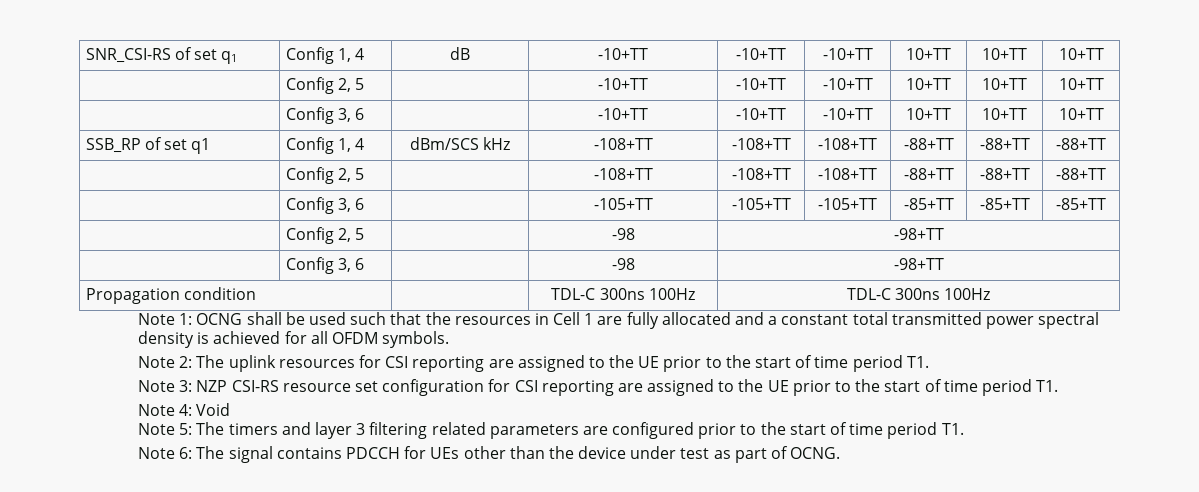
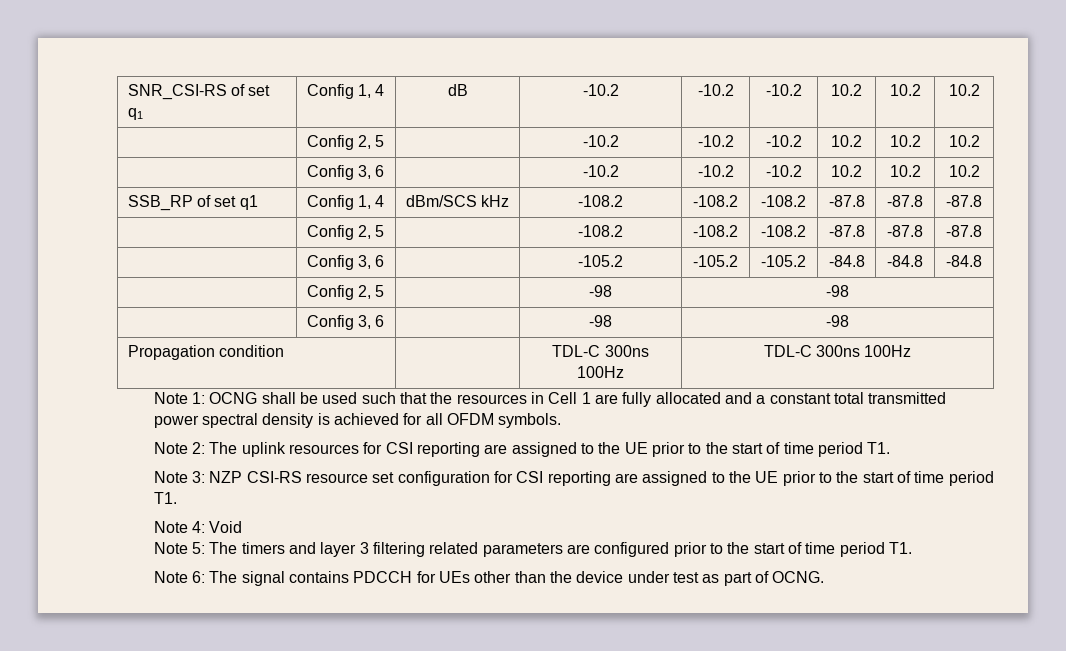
- SNR_CSI-RS of set q1 | Config 1, 4 | dB | -10+TT | -10+TT | -10+TT | 10+TT | 10+TT | 10+TT
- | Config 2, 5 | | -10+TT | -10+TT | -10+TT | 10+TT | 10+TT | 10+TT
- | Config 3, 6 | | -10+TT | -10+TT | -10+TT | 10+TT | 10+TT | 10+TT
+ SNR_CSI-RS of set q1 | Config 1, 4 | dB | -10.2 | -10.2 | -10.2 | 10.2 | 10.2 | 10.2
+ | Config 2, 5 | | -10.2 | -10.2 | -10.2 | 10.2 | 10.2 | 10.2
+ | Config 3, 6 | | -10.2 | -10.2 | -10.2 | 10.2 | 10.2 | 10.2
- SSB_RP of set q1 | Config 1, 4 | dBm/SCS kHz | -108+TT | -108+TT | -108+TT | -88+TT | -88+TT | -88+TT
- | Config 2, 5 | | -108+TT | -108+TT | -108+TT | -88+TT | -88+TT | -88+TT
- | Config 3, 6 | | -105+TT | -105+TT | -105+TT | -85+TT | -85+TT | -85+TT
+ SSB_RP of set q1 | Config 1, 4 | dBm/SCS kHz | -108.2 | -108.2 | -108.2 | -87.8 | -87.8 | -87.8
+ | Config 2, 5 | | -108.2 | -108.2 | -108.2 | -87.8 | -87.8 | -87.8
+ | Config 3, 6 | | -105.2 | -105.2 | -105.2 | -84.8 | -84.8 | -84.8
- | Config 2, 5 | | -98 | -98+TT
+ | Config 2, 5 | | -98 | -98
- | Config 3, 6 | | -98 | -98+TT
+ | Config 3, 6 | | -98 | -98

